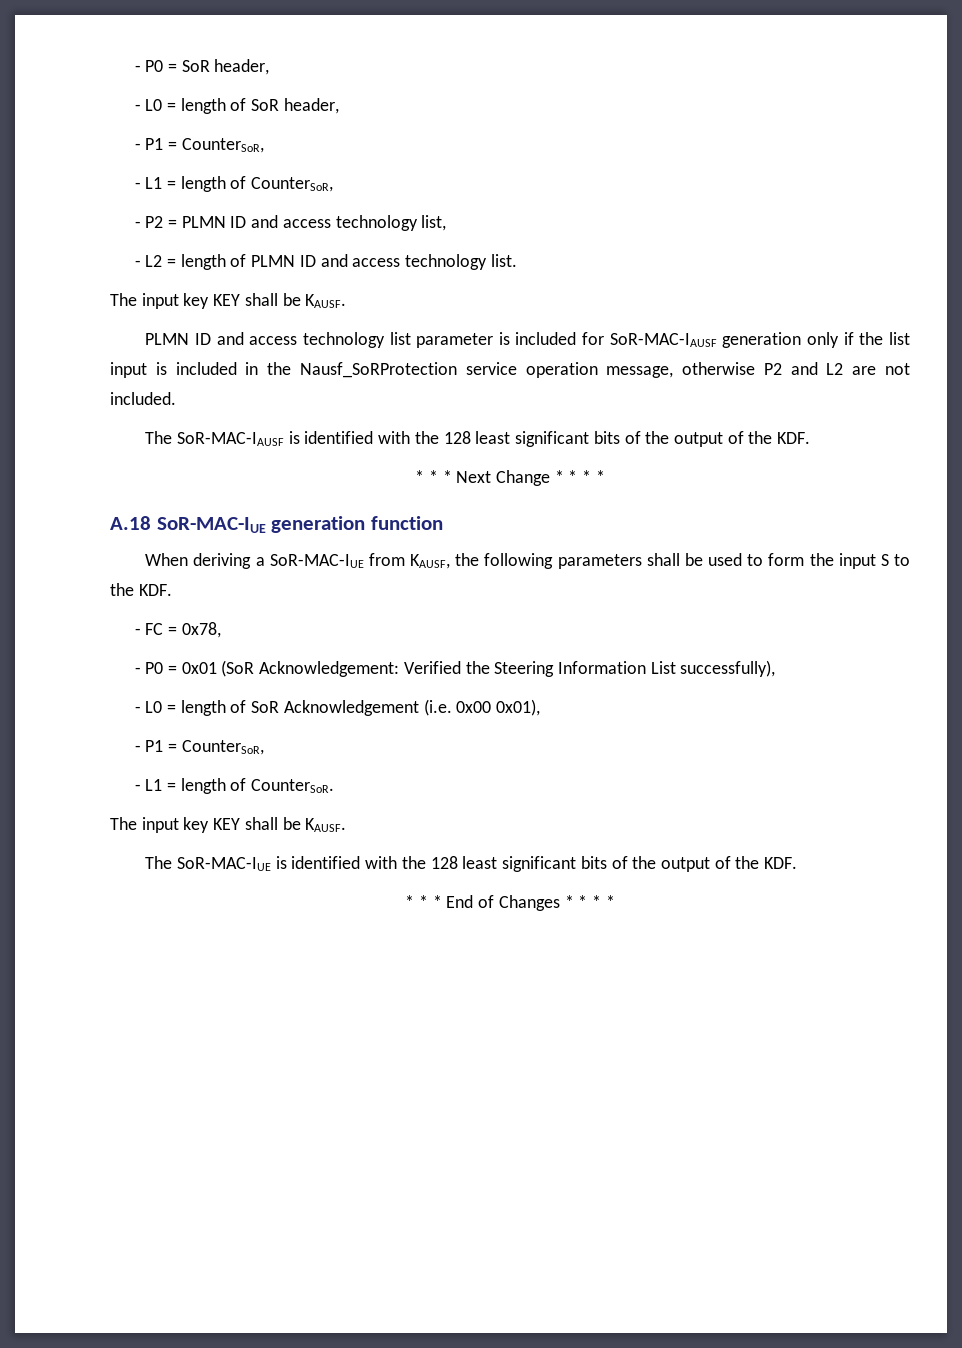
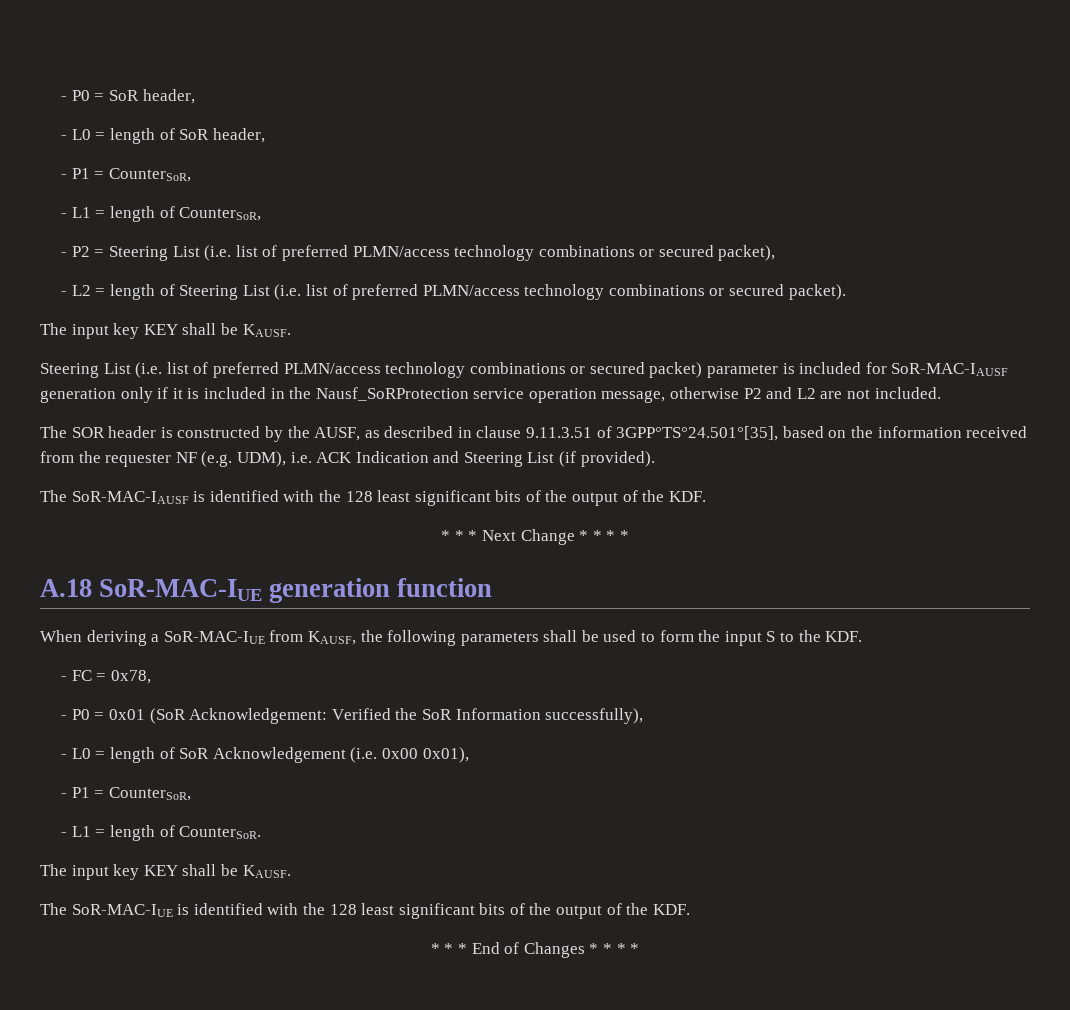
- - P2 = PLMN ID and access technology list,
+ - P2 = Steering List (i.e. list of preferred PLMN/access technology combinations or secured packet),
- - L2 = length of PLMN ID and access technology list.
+ - L2 = length of Steering List (i.e. list of preferred PLMN/access technology combinations or secured packet).
  The input key KEY shall be KAUSF.
- PLMN ID and access technology list parameter is included for SoR-MAC-IAUSF generation only if the list input is included in the Nausf_SoRProtection service operation message, otherwise P2 and L2 are not included.
+ Steering List (i.e. list of preferred PLMN/access technology combinations or secured packet) parameter is included for SoR-MAC-IAUSF generation only if it is included in the Nausf_SoRProtection service operation message, otherwise P2 and L2 are not included.
+ The SOR header is constructed by the AUSF, as described in clause 9.11.3.51 of 3GPP°TS°24.501°[35], based on the information received from the requester NF (e.g. UDM), i.e. ACK Indication and Steering List (if provided).
- - P0 = 0x01 (SoR Acknowledgement: Verified the Steering Information List successfully),
+ - P0 = 0x01 (SoR Acknowledgement: Verified the SoR Information successfully),

